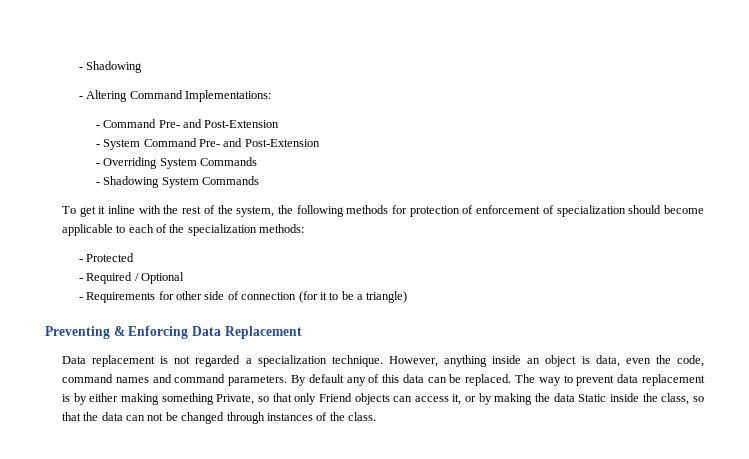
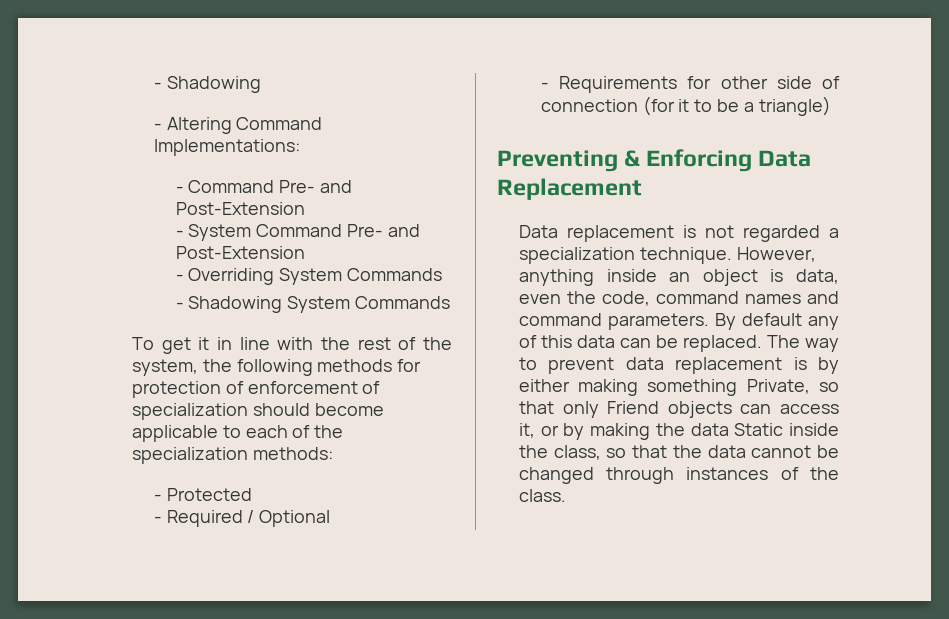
- To get it inline with the rest of the system, the following methods for protection of enforcement of specialization should become applicable to each of the specialization methods:
+ To get it in line with the rest of the system, the following methods for protection of enforcement of specialization should become applicable to each of the specialization methods:
- The way to prevent data replacement is by either making something Private, so that only Friend objects can access it, or by making the data Static inside the class, so that the data can not be changed through instances of the class.
+ The way to prevent data replacement is by either making something Private, so that only Friend objects can access it, or by making the data Static inside the class, so that the data cannot be changed through instances of the class.

